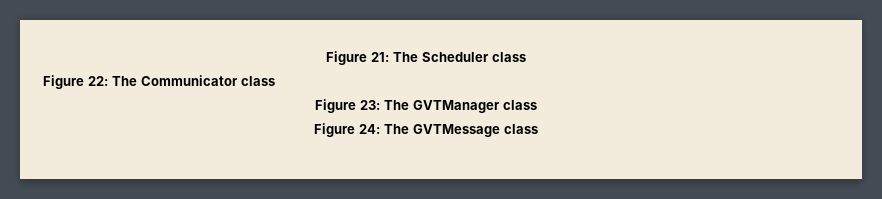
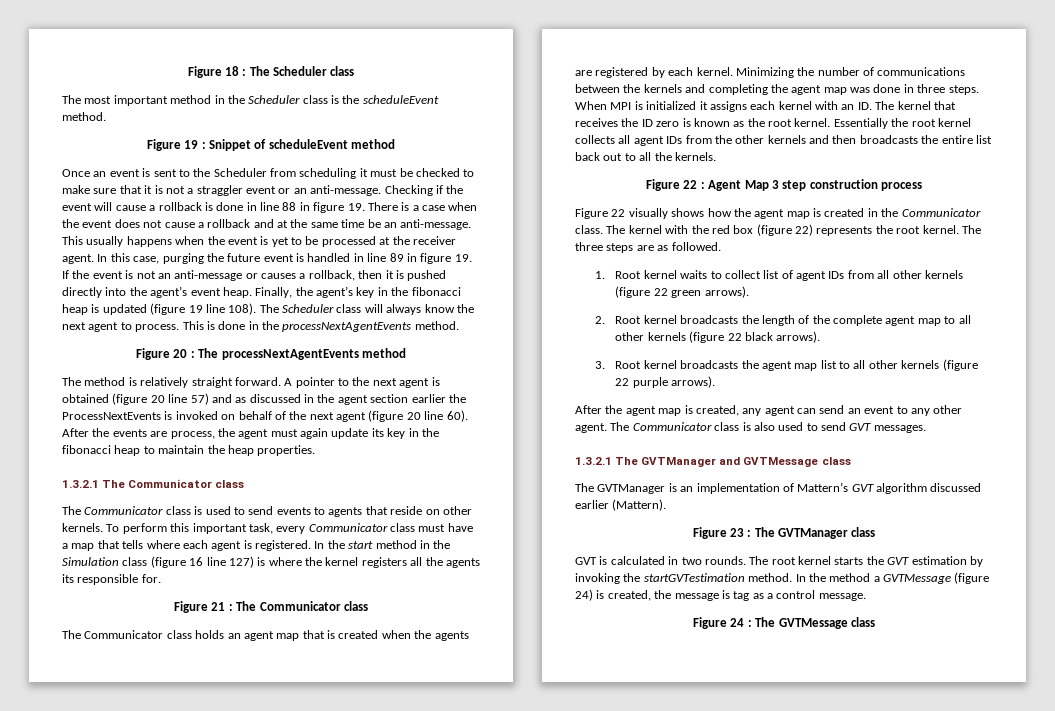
- Figure 21: The Scheduler class
+ Figure 18 : The Scheduler class
- Figure 22: The Communicator class
- Figure 23: The GVTManager class
- Figure 24: The GVTMessage class
+ The most important method in the Scheduler class is the scheduleEvent method.
+ Figure 19 : Snippet of scheduleEvent method
+ Once an event is sent to the Scheduler from scheduling it must be checked to make sure that it is not a straggler event or an anti-message. Checking if the event will cause a rollback is done in line 88 in figure 19. There is a case when the event does not cause a rollback and at the same time be an anti-message. This usually happens when the event is yet to be processed at the receiver agent. In this case, purging the future event is handled in line 89 in figure 19. If the event is not an anti-message or causes a rollback, then it is pushed directly into the agent’s event heap. Finally, the agent’s key in the fibonacci heap is updated (figure 19 line 108). The Scheduler class will always know the next agent to process. This is done in the processNextAgentEvents method.
+ Figure 20 : The processNextAgentEvents method
+ The method is relatively straight forward. A pointer to the next agent is obtained (figure 20 line 57) and as discussed in the agent section earlier the ProcessNextEvents is invoked on behalf of the next agent (figure 20 line 60). After the events are process, the agent must again update its key in the fibonacci heap to maintain the heap properties.
+ 1.3.2.1 The Communicator class
+ The Communicator class is used to send events to agents that reside on other kernels. To perform this important task, every Communicator class must have a map that tells where each agent is registered. In the start method in the Simulation class (figure 16 line 127) is where the kernel registers all the agents its responsible for.
+ Figure 21 : The Communicator class
+ The Communicator class holds an agent map that is created when the agents are registered by each kernel. Minimizing the number of communications between the kernels and completing the agent map was done in three steps. When MPI is initialized it assigns each kernel with an ID. The kernel that receives the ID zero is known as the root kernel. Essentially the root kernel collects all agent IDs from the other kernels and then broadcasts the entire list back out to all the kernels.
+ Figure 22 : Agent Map 3 step construction process
+ Figure 22 visually shows how the agent map is created in the Communicator class. The kernel with the red box (figure 22) represents the root kernel. The three steps are as followed.
+ 1. Root kernel waits to collect list of agent IDs from all other kernels (figure 22 green arrows).
+ 2. Root kernel broadcasts the length of the complete agent map to all other kernels (figure 22 black arrows).
+ 3. Root kernel broadcasts the agent map list to all other kernels (figure 22 purple arrows).
+ After the agent map is created, any agent can send an event to any other agent. The Communicator class is also used to send GVT messages.
+ 1.3.2.1 The GVTManager and GVTMessage class
+ The GVTManager is an implementation of Mattern’s GVT algorithm discussed earlier (Mattern).
+ Figure 23 : The GVTManager class
+ GVT is calculated in two rounds. The root kernel starts the GVT estimation by invoking the startGVTestimation method. In the method a GVTMessage (figure 24) is created, the message is tag as a control message.
+ Figure 24 : The GVTMessage class

